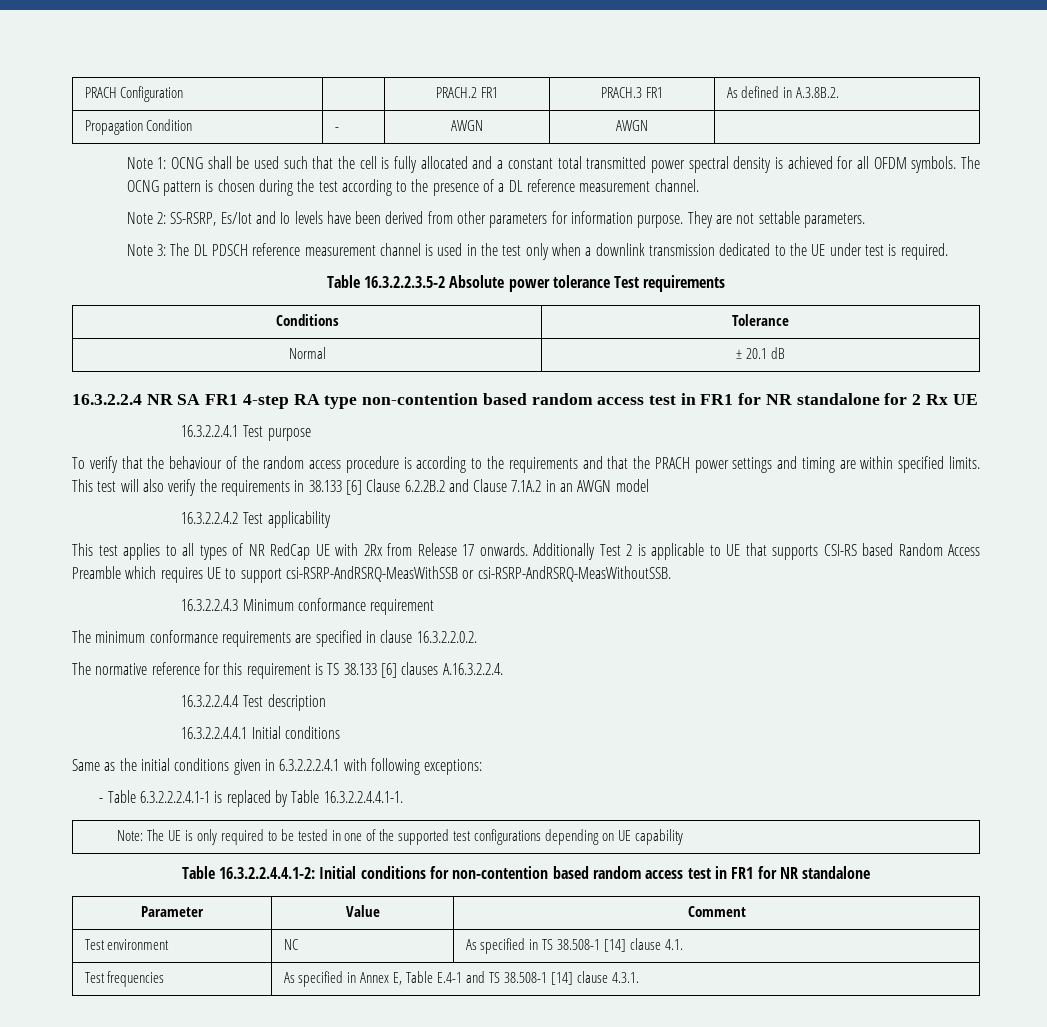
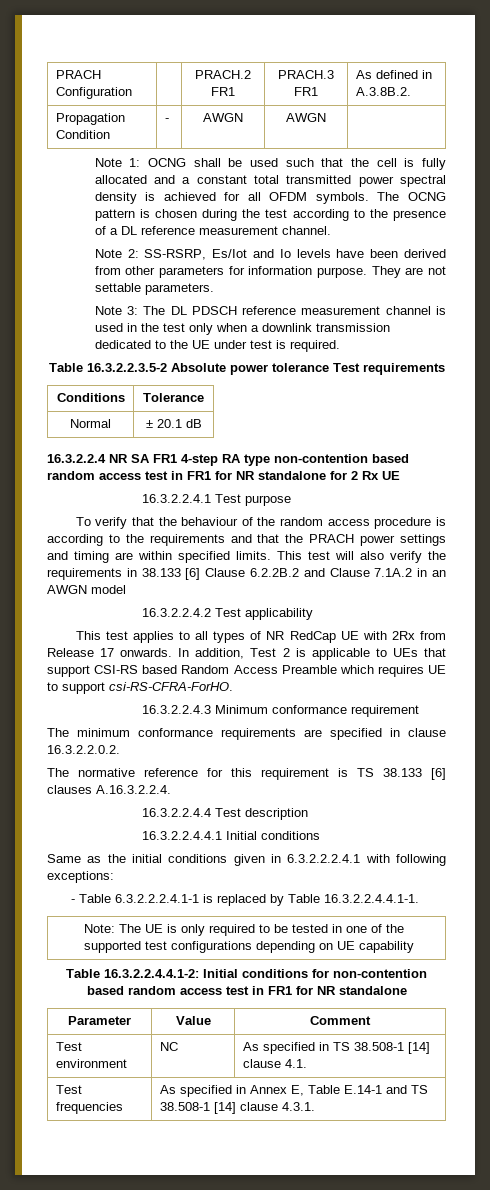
- Additionally Test 2 is applicable to UE that supports CSI-RS based Random Access Preamble which requires UE to support csi-RSRP-AndRSRQ-MeasWithSSB or csi-RSRP-AndRSRQ-MeasWithoutSSB.
+ In addition, Test 2 is applicable to UEs that support CSI-RS based Random Access Preamble which requires UE to support csi-RS-CFRA-ForHO.
- Test frequencies | As specified in Annex E, Table E.4-1 and TS 38.508-1 [14] clause 4.3.1.
+ Test frequencies | As specified in Annex E, Table E.14-1 and TS 38.508-1 [14] clause 4.3.1.

